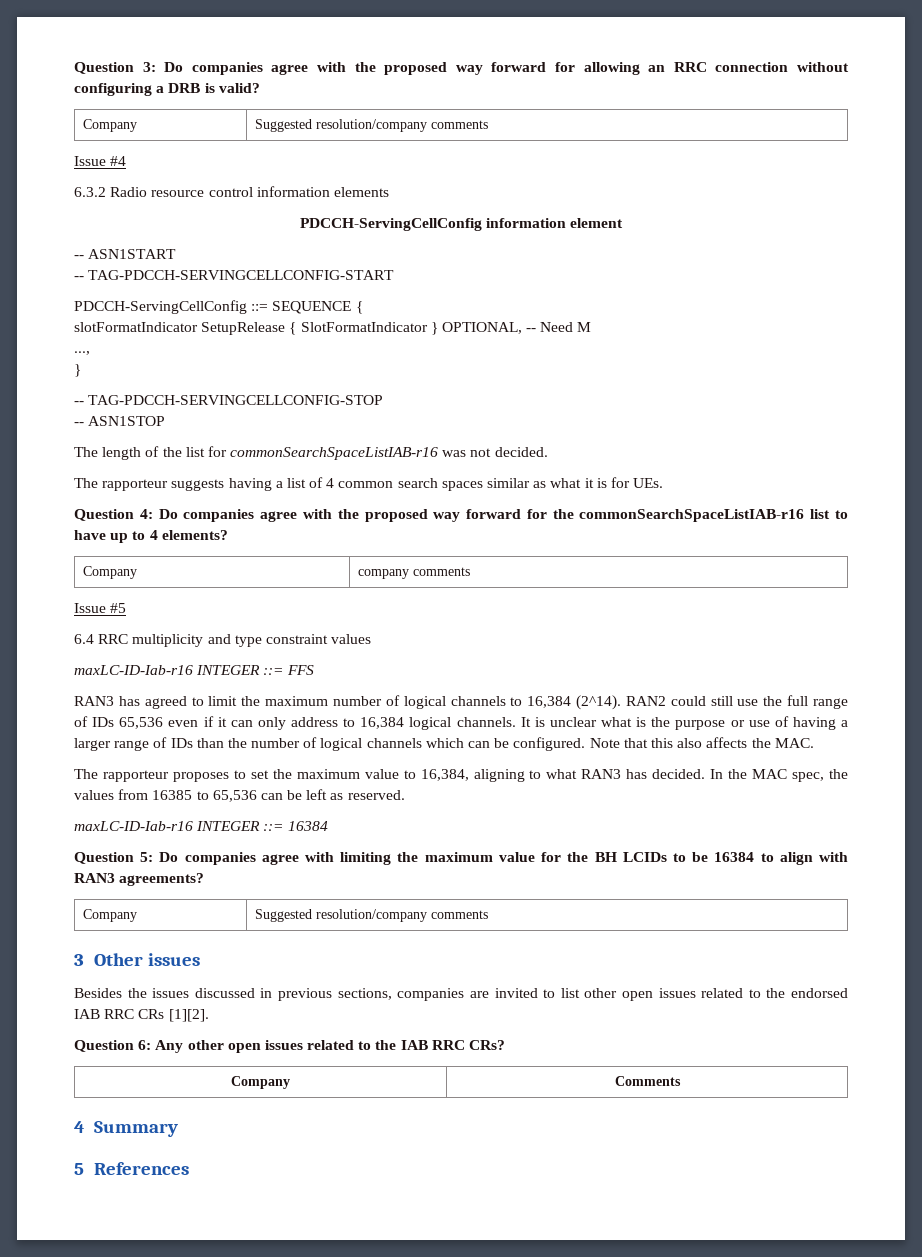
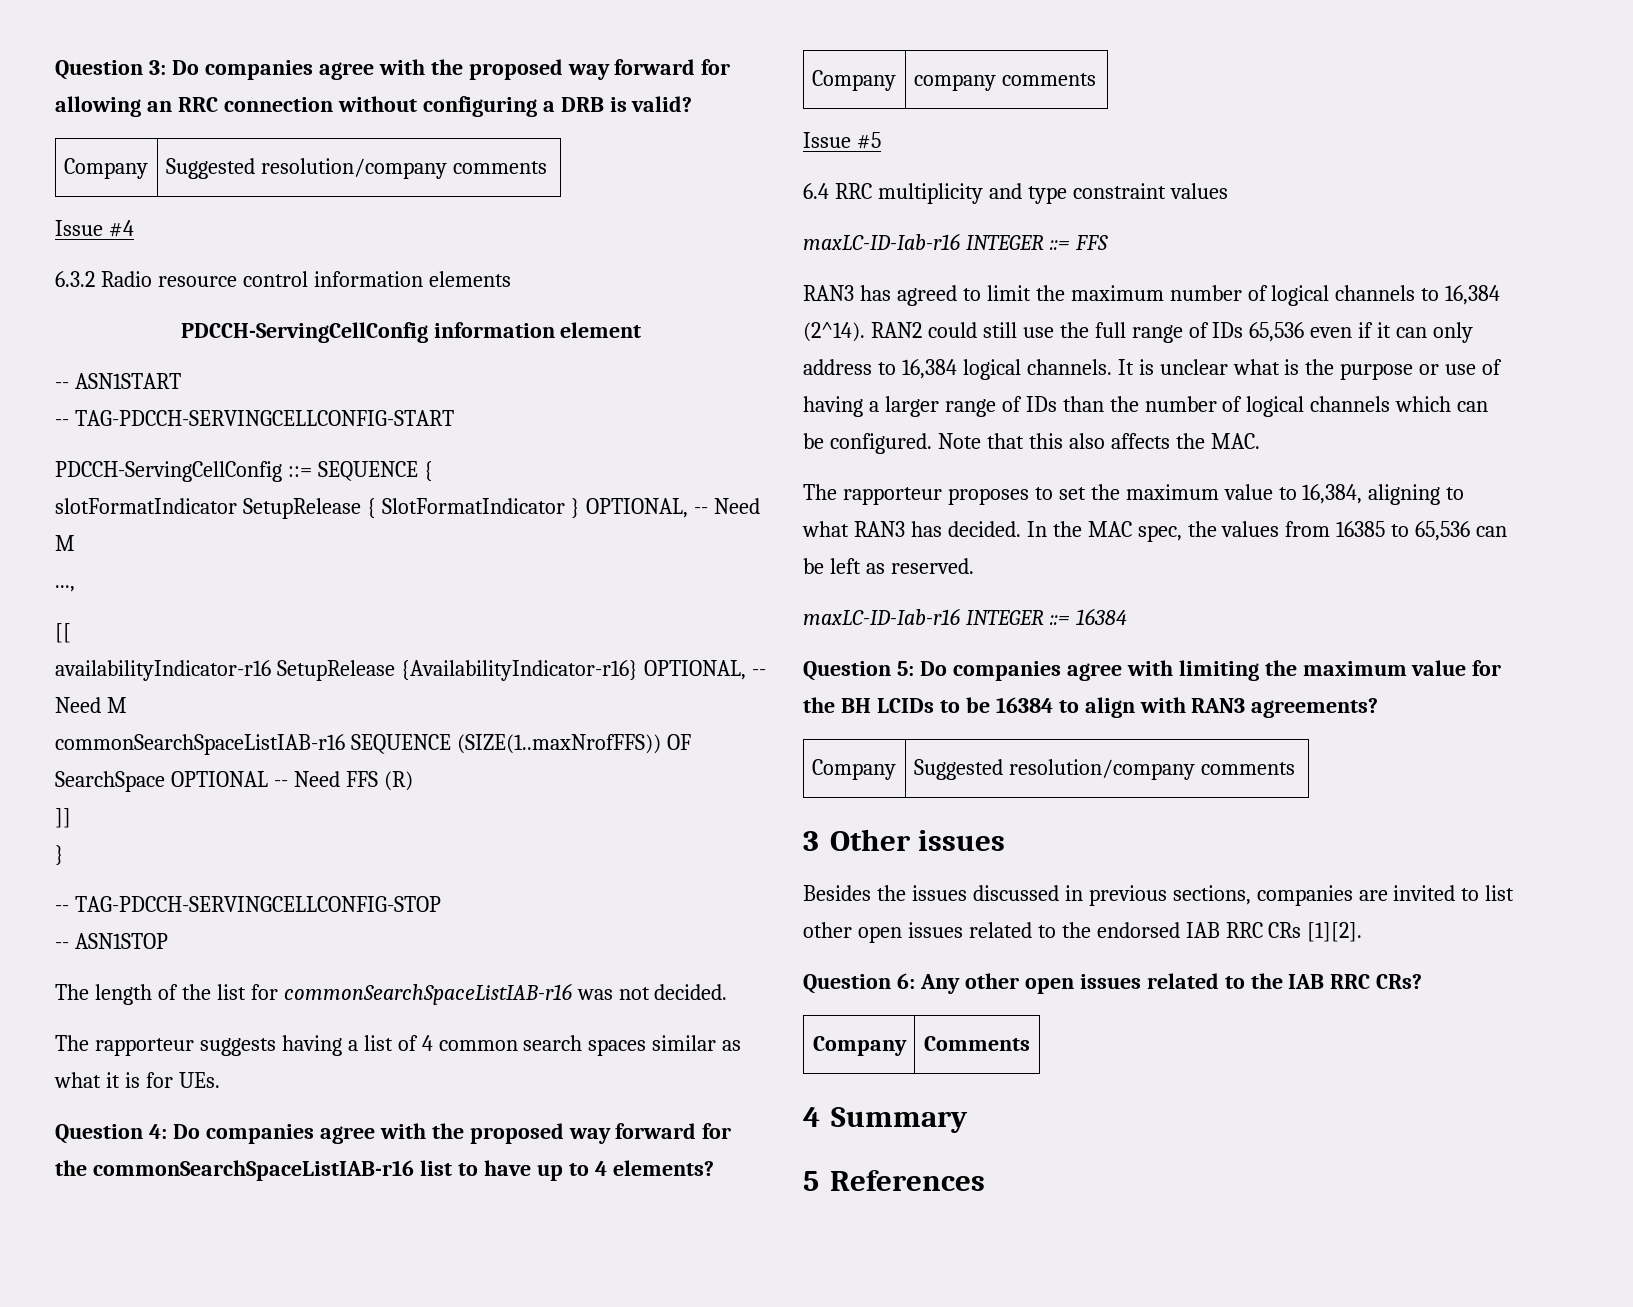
+ [[
+ availabilityIndicator-r16 SetupRelease {AvailabilityIndicator-r16} OPTIONAL, -- Need M
+ commonSearchSpaceListIAB-r16 SEQUENCE (SIZE(1..maxNrofFFS)) OF SearchSpace OPTIONAL -- Need FFS (R)
+ ]]

